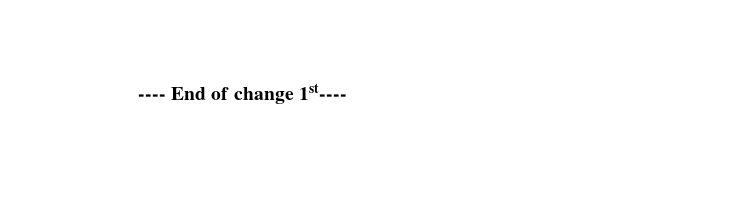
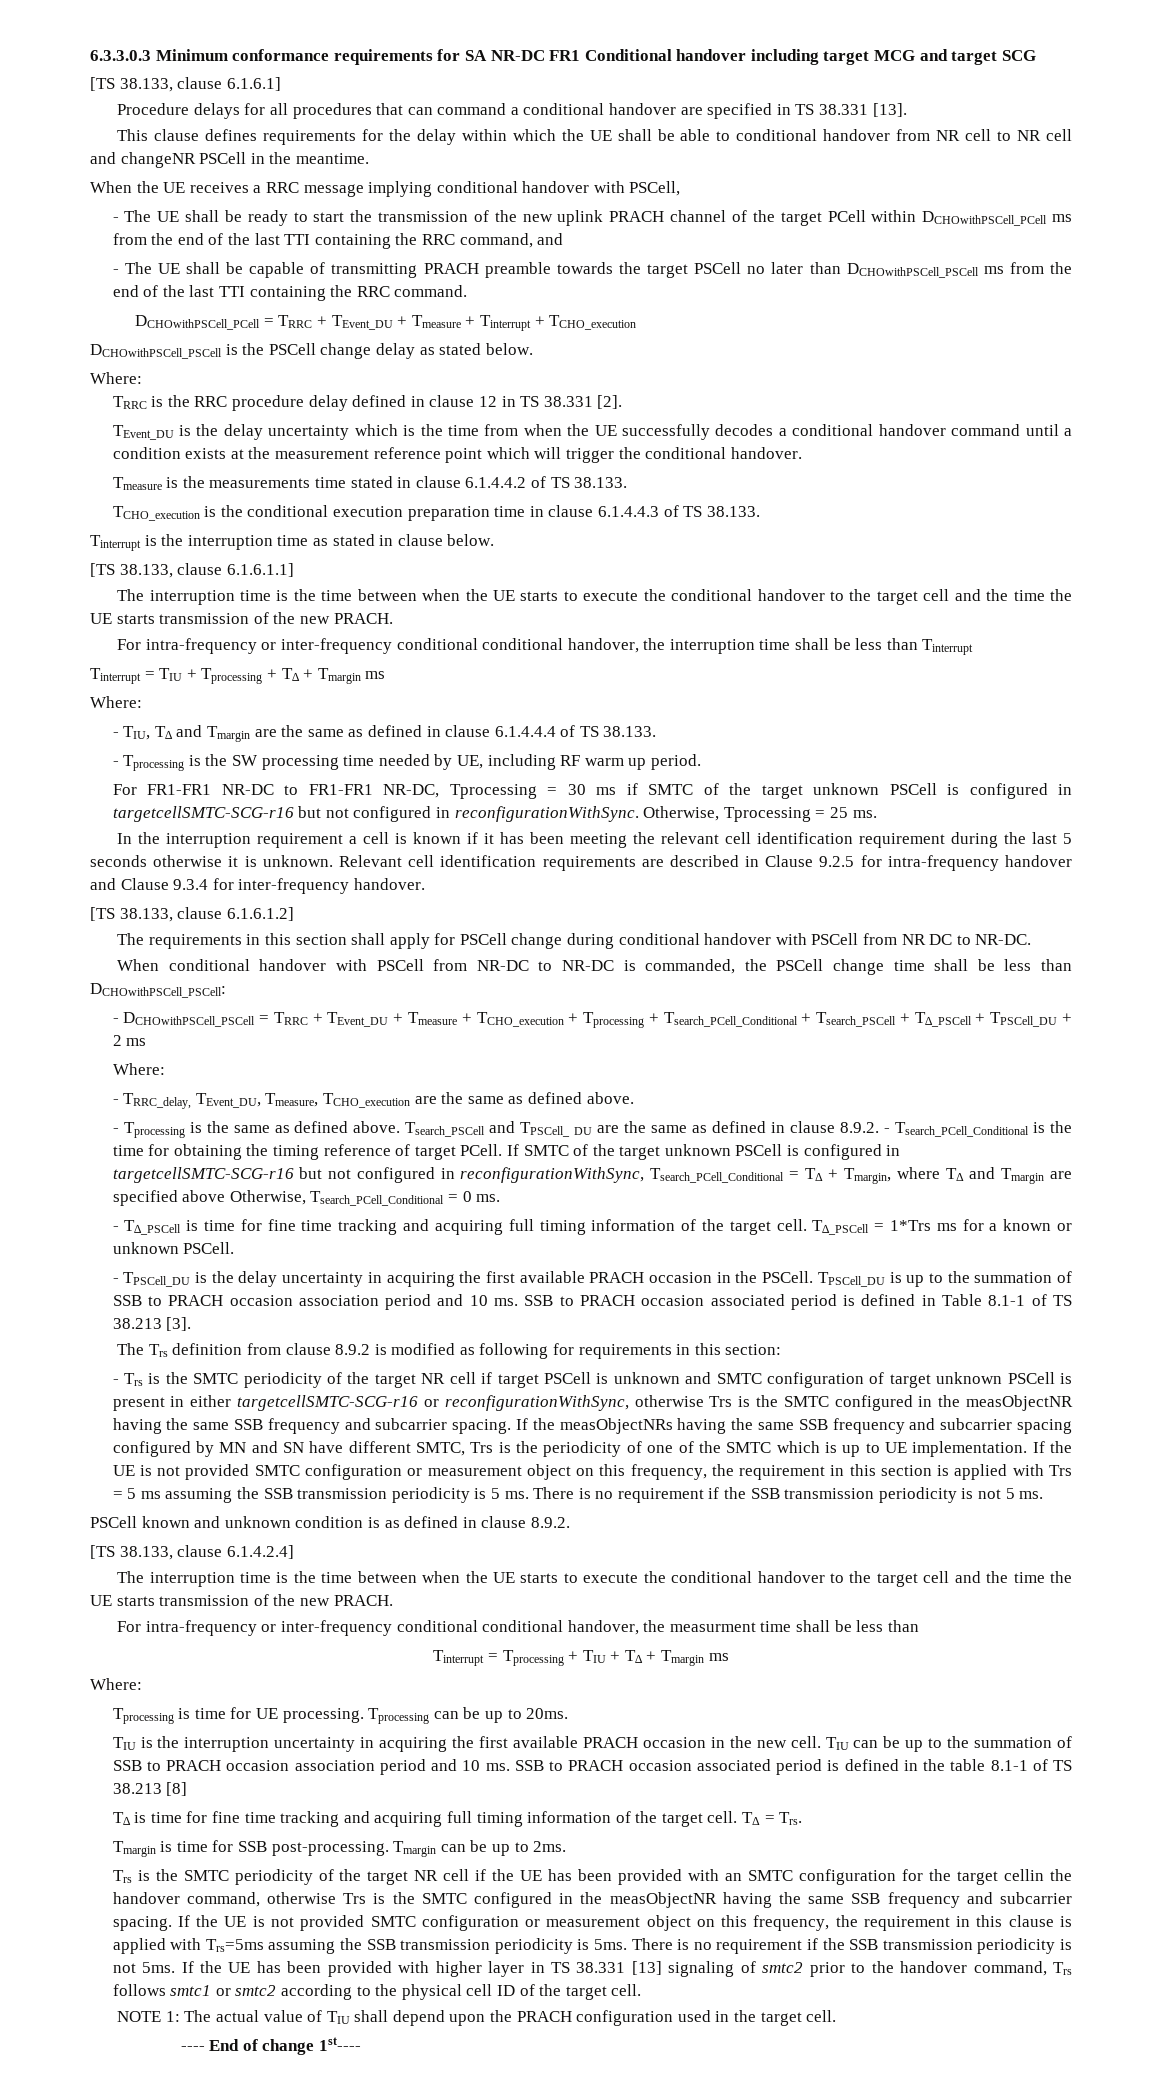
+ 6.3.3.0.3 Minimum conformance requirements for SA NR-DC FR1 Conditional handover including target MCG and target SCG
+ [TS 38.133, clause 6.1.6.1]
+ Procedure delays for all procedures that can command a conditional handover are specified in TS 38.331 [13].
+ This clause defines requirements for the delay within which the UE shall be able to conditional handover from NR cell to NR cell and changeNR PSCell in the meantime.
+ When the UE receives a RRC message implying conditional handover with PSCell,
+ - The UE shall be ready to start the transmission of the new uplink PRACH channel of the target PCell within DCHOwithPSCell_PCell ms from the end of the last TTI containing the RRC command, and
+ - The UE shall be capable of transmitting PRACH preamble towards the target PSCell no later than DCHOwithPSCell_PSCell ms from the end of the last TTI containing the RRC command.
+ DCHOwithPSCell_PCell = TRRC + TEvent_DU + Tmeasure + Tinterrupt + TCHO_execution
+ DCHOwithPSCell_PSCell is the PSCell change delay as stated below.
+ Where:
+ TRRC is the RRC procedure delay defined in clause 12 in TS 38.331 [2].
+ TEvent_DU is the delay uncertainty which is the time from when the UE successfully decodes a conditional handover command until a condition exists at the measurement reference point which will trigger the conditional handover.
+ Tmeasure is the measurements time stated in clause 6.1.4.4.2 of TS 38.133.
+ TCHO_execution is the conditional execution preparation time in clause 6.1.4.4.3 of TS 38.133.
+ Tinterrupt is the interruption time as stated in clause below.
+ [TS 38.133, clause 6.1.6.1.1]
+ The interruption time is the time between when the UE starts to execute the conditional handover to the target cell and the time the UE starts transmission of the new PRACH.
+ For intra-frequency or inter-frequency conditional conditional handover, the interruption time shall be less than Tinterrupt
+ Tinterrupt = TIU + Tprocessing + T∆ + Tmargin ms
+ Where:
+ - TIU, T∆ and Tmargin are the same as defined in clause 6.1.4.4.4 of TS 38.133.
+ - Tprocessing is the SW processing time needed by UE, including RF warm up period.
+ For FR1-FR1 NR-DC to FR1-FR1 NR-DC, Tprocessing = 30 ms if SMTC of the target unknown PSCell is configured in targetcellSMTC-SCG-r16 but not configured in reconfigurationWithSync. Otherwise, Tprocessing = 25 ms.
+ In the interruption requirement a cell is known if it has been meeting the relevant cell identification requirement during the last 5 seconds otherwise it is unknown. Relevant cell identification requirements are described in Clause 9.2.5 for intra-frequency handover and Clause 9.3.4 for inter-frequency handover.
+ [TS 38.133, clause 6.1.6.1.2]
+ The requirements in this section shall apply for PSCell change during conditional handover with PSCell from NR DC to NR-DC.
+ When conditional handover with PSCell from NR-DC to NR-DC is commanded, the PSCell change time shall be less than DCHOwithPSCell_PSCell:
+ - DCHOwithPSCell_PSCell = TRRC + TEvent_DU + Tmeasure + TCHO_execution + Tprocessing + Tsearch_PCell_Conditional + Tsearch_PSCell + T∆_PSCell + TPSCell_DU + 2 ms
+ Where:
+ - TRRC_delay, TEvent_DU, Tmeasure, TCHO_execution are the same as defined above.
+ - Tprocessing is the same as defined above. Tsearch_PSCell and TPSCell_ DU are the same as defined in clause 8.9.2. - Tsearch_PCell_Conditional is the time for obtaining the timing reference of target PCell. If SMTC of the target unknown PSCell is configured in targetcellSMTC-SCG-r16 but not configured in reconfigurationWithSync, Tsearch_PCell_Conditional = TΔ + Tmargin, where TΔ and Tmargin are specified above Otherwise, Tsearch_PCell_Conditional = 0 ms.
+ - T∆_PSCell is time for fine time tracking and acquiring full timing information of the target cell. T∆_PSCell = 1*Trs ms for a known or unknown PSCell.
+ - TPSCell_DU is the delay uncertainty in acquiring the first available PRACH occasion in the PSCell. TPSCell_DU is up to the summation of SSB to PRACH occasion association period and 10 ms. SSB to PRACH occasion associated period is defined in Table 8.1-1 of TS 38.213 [3].
+ The Trs definition from clause 8.9.2 is modified as following for requirements in this section:
+ - Trs is the SMTC periodicity of the target NR cell if target PSCell is unknown and SMTC configuration of target unknown PSCell is present in either targetcellSMTC-SCG-r16 or reconfigurationWithSync, otherwise Trs is the SMTC configured in the measObjectNR having the same SSB frequency and subcarrier spacing. If the measObjectNRs having the same SSB frequency and subcarrier spacing configured by MN and SN have different SMTC, Trs is the periodicity of one of the SMTC which is up to UE implementation. If the UE is not provided SMTC configuration or measurement object on this frequency, the requirement in this section is applied with Trs = 5 ms assuming the SSB transmission periodicity is 5 ms. There is no requirement if the SSB transmission periodicity is not 5 ms.
+ PSCell known and unknown condition is as defined in clause 8.9.2.
+ [TS 38.133, clause 6.1.4.2.4]
+ The interruption time is the time between when the UE starts to execute the conditional handover to the target cell and the time the UE starts transmission of the new PRACH.
+ For intra-frequency or inter-frequency conditional conditional handover, the measurment time shall be less than
+ Tinterrupt = Tprocessing + TIU + T∆ + Tmargin ms
+ Where:
+ Tprocessing is time for UE processing. Tprocessing can be up to 20ms.
+ TIU is the interruption uncertainty in acquiring the first available PRACH occasion in the new cell. TIU can be up to the summation of SSB to PRACH occasion association period and 10 ms. SSB to PRACH occasion associated period is defined in the table 8.1-1 of TS 38.213 [8]
+ T∆ is time for fine time tracking and acquiring full timing information of the target cell. TΔ = Trs.
+ Tmargin is time for SSB post-processing. Tmargin can be up to 2ms.
+ Trs is the SMTC periodicity of the target NR cell if the UE has been provided with an SMTC configuration for the target cellin the handover command, otherwise Trs is the SMTC configured in the measObjectNR having the same SSB frequency and subcarrier spacing. If the UE is not provided SMTC configuration or measurement object on this frequency, the requirement in this clause is applied with Trs=5ms assuming the SSB transmission periodicity is 5ms. There is no requirement if the SSB transmission periodicity is not 5ms. If the UE has been provided with higher layer in TS 38.331 [13] signaling of smtc2 prior to the handover command, Trs follows smtc1 or smtc2 according to the physical cell ID of the target cell.
+ NOTE 1: The actual value of TIU shall depend upon the PRACH configuration used in the target cell.

